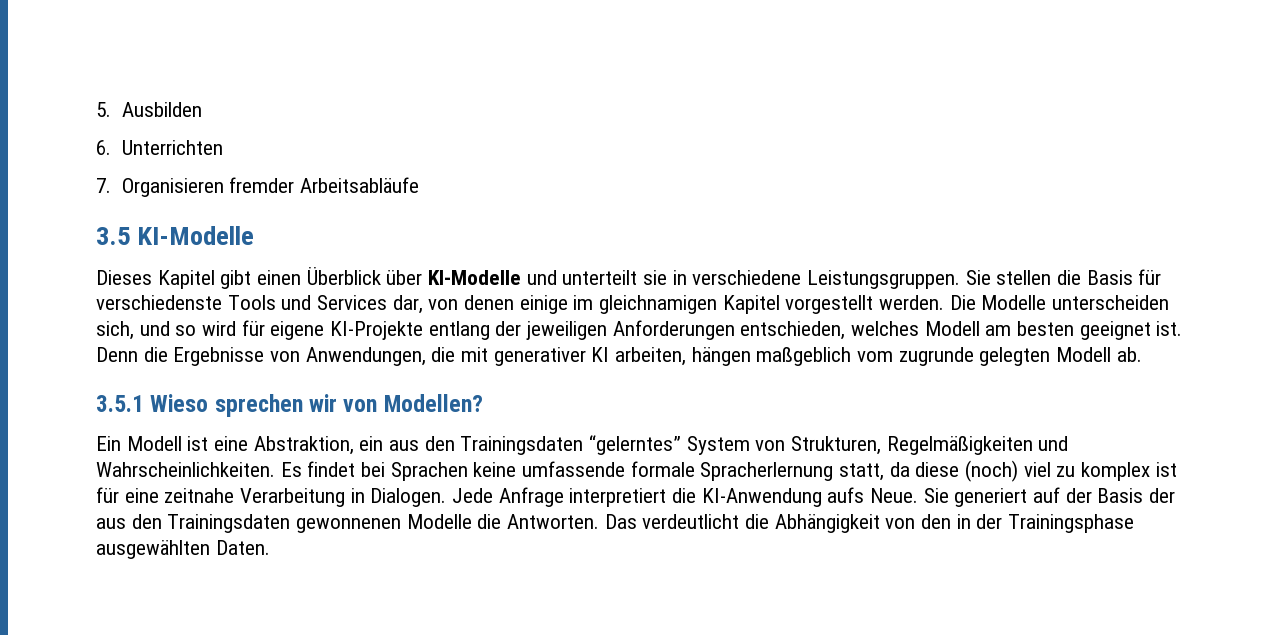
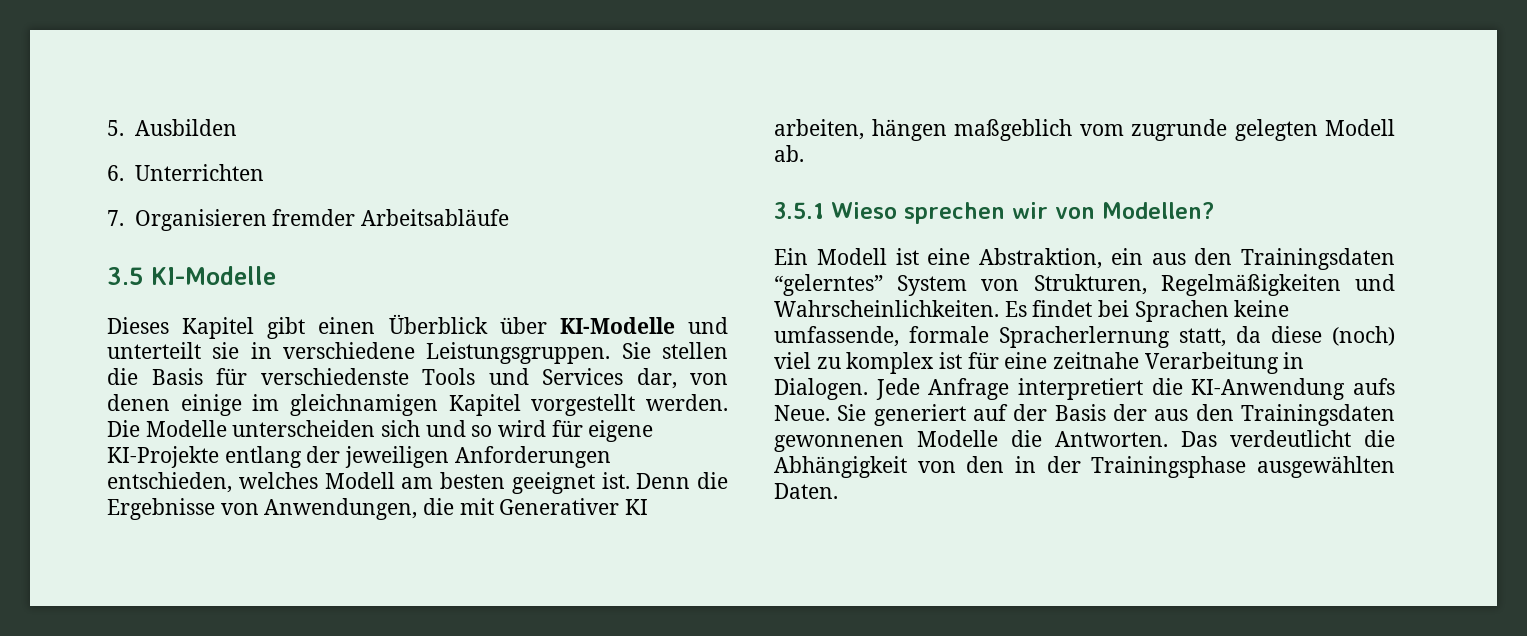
- Die Modelle unterscheiden sich, und so wird für eigene KI-Projekte entlang der jeweiligen Anforderungen entschieden, welches Modell am besten geeignet ist.
+ Die Modelle unterscheiden sich und so wird für eigene KI-Projekte entlang der jeweiligen Anforderungen entschieden, welches Modell am besten geeignet ist.
- Denn die Ergebnisse von Anwendungen, die mit generativer KI arbeiten, hängen maßgeblich vom zugrunde gelegten Modell ab.
+ Denn die Ergebnisse von Anwendungen, die mit Generativer KI arbeiten, hängen maßgeblich vom zugrunde gelegten Modell ab.
- Es findet bei Sprachen keine umfassende formale Spracherlernung statt, da diese (noch) viel zu komplex ist für eine zeitnahe Verarbeitung in Dialogen.
+ Es findet bei Sprachen keine umfassende, formale Spracherlernung statt, da diese (noch) viel zu komplex ist für eine zeitnahe Verarbeitung in Dialogen.

